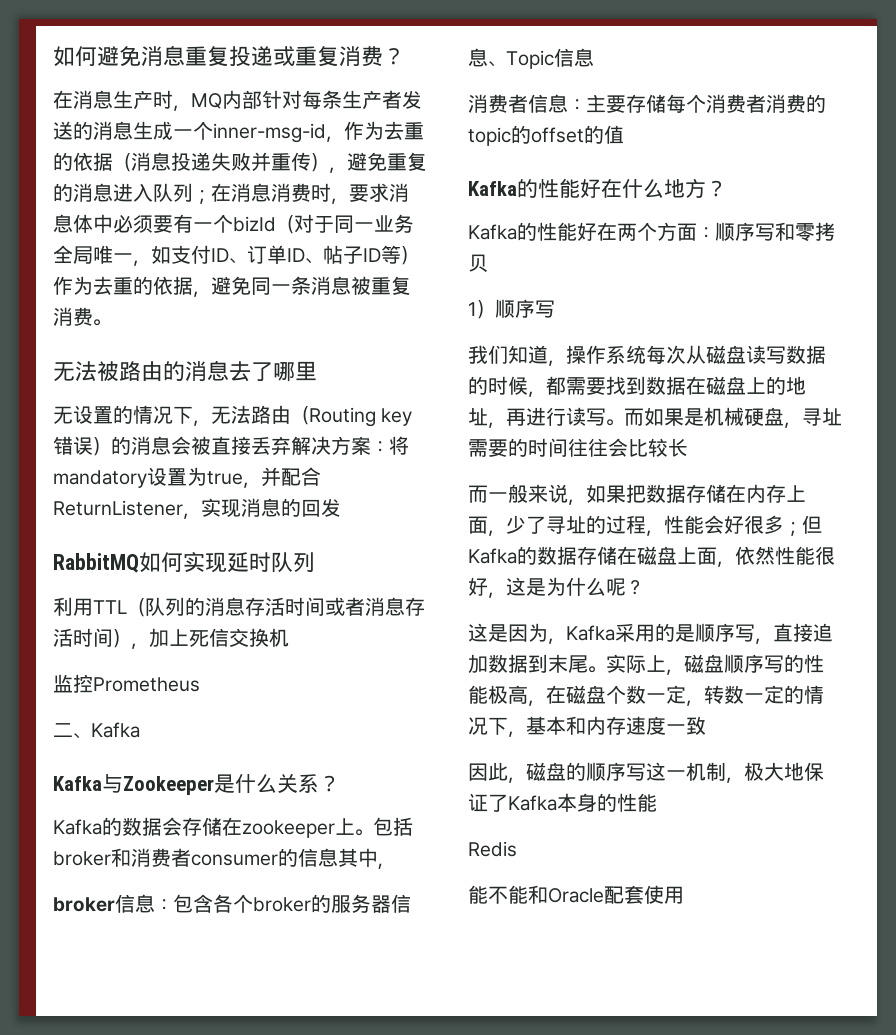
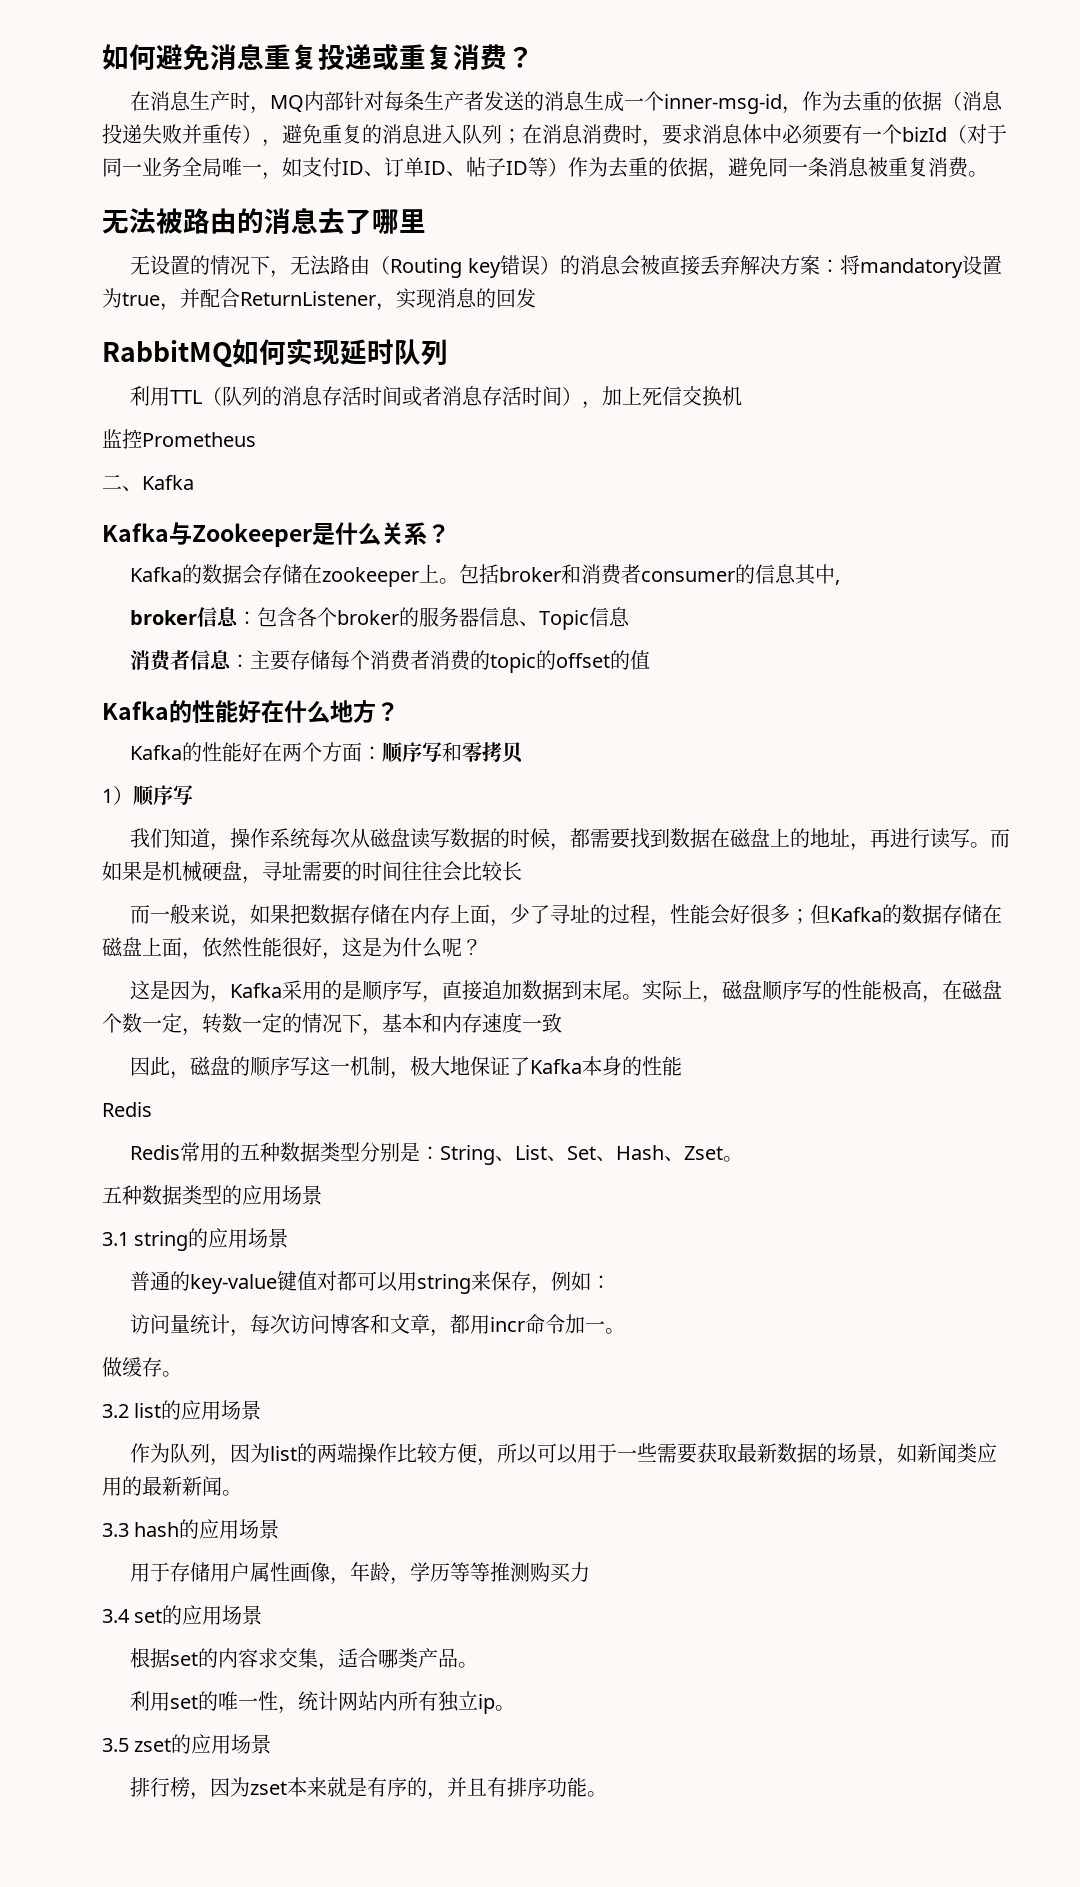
- 能不能和Oracle配套使用
+ Redis常用的五种数据类型分别是：String、List、Set、Hash、Zset。
+ 五种数据类型的应用场景
+ 3.1 string的应用场景
+ 普通的key-value键值对都可以用string来保存，例如：
+ 访问量统计，每次访问博客和文章，都用incr命令加一。
+ 做缓存。
+ 3.2 list的应用场景
+ 作为队列，因为list的两端操作比较方便，所以可以用于一些需要获取最新数据的场景，如新闻类应用的最新新闻。
+ 3.3 hash的应用场景
+ 用于存储用户属性画像，年龄，学历等等推测购买力
+ 3.4 set的应用场景
+ 根据set的内容求交集，适合哪类产品。
+ 利用set的唯一性，统计网站内所有独立ip。
+ 3.5 zset的应用场景
+ 排行榜，因为zset本来就是有序的，并且有排序功能。

